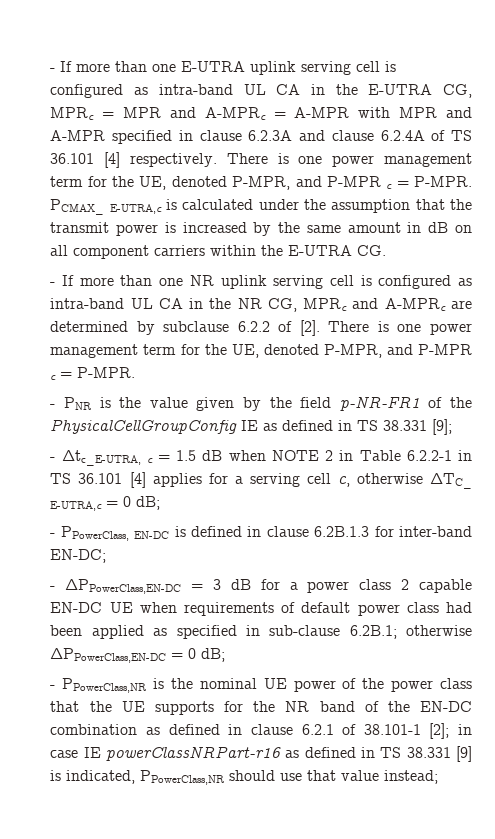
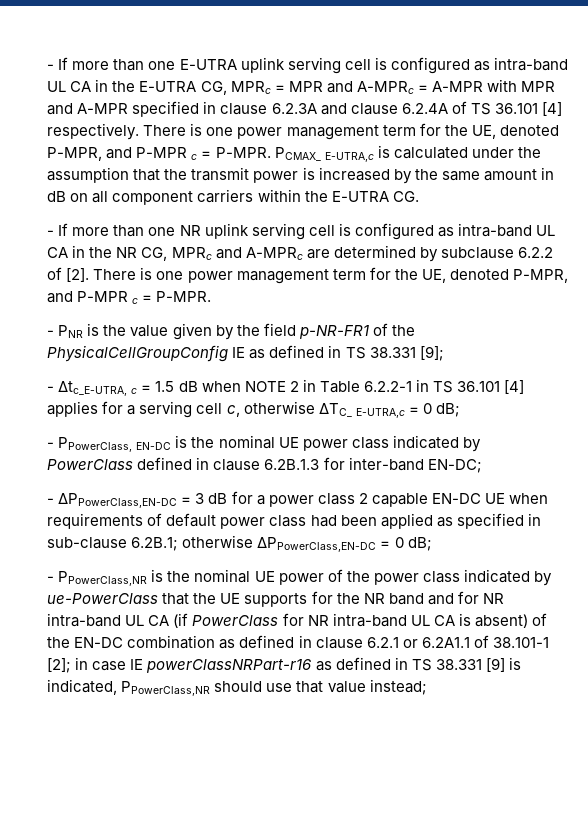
- - PPowerClass, EN-DC is defined in clause 6.2B.1.3 for inter-band EN-DC;
+ - PPowerClass, EN-DC is the nominal UE power class indicated by PowerClass defined in clause 6.2B.1.3 for inter-band EN-DC;
- - PPowerClass,NR is the nominal UE power of the power class that the UE supports for the NR band of the EN-DC combination as defined in clause 6.2.1 of 38.101-1 [2]; in case IE powerClassNRPart-r16 as defined in TS 38.331 [9] is indicated, PPowerClass,NR should use that value instead;
+ - PPowerClass,NR is the nominal UE power of the power class indicated by ue-PowerClass that the UE supports for the NR band and for NR intra-band UL CA (if PowerClass for NR intra-band UL CA is absent) of the EN-DC combination as defined in clause 6.2.1 or 6.2A1.1 of 38.101-1 [2]; in case IE powerClassNRPart-r16 as defined in TS 38.331 [9] is indicated, PPowerClass,NR should use that value instead;

